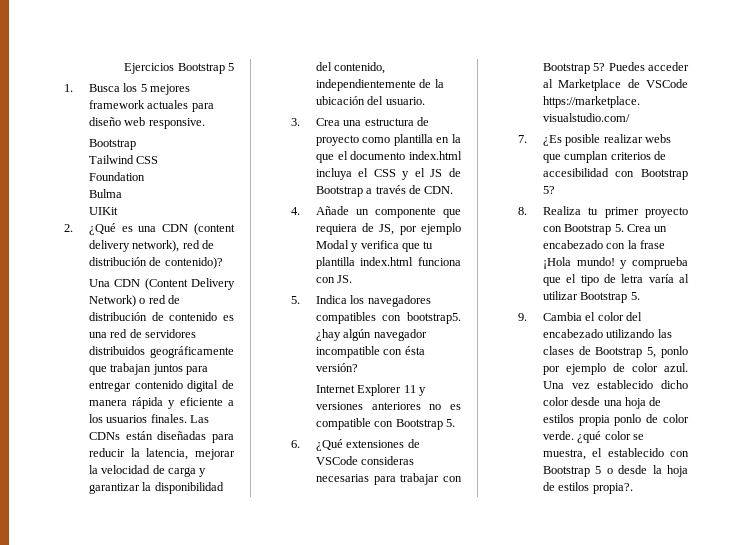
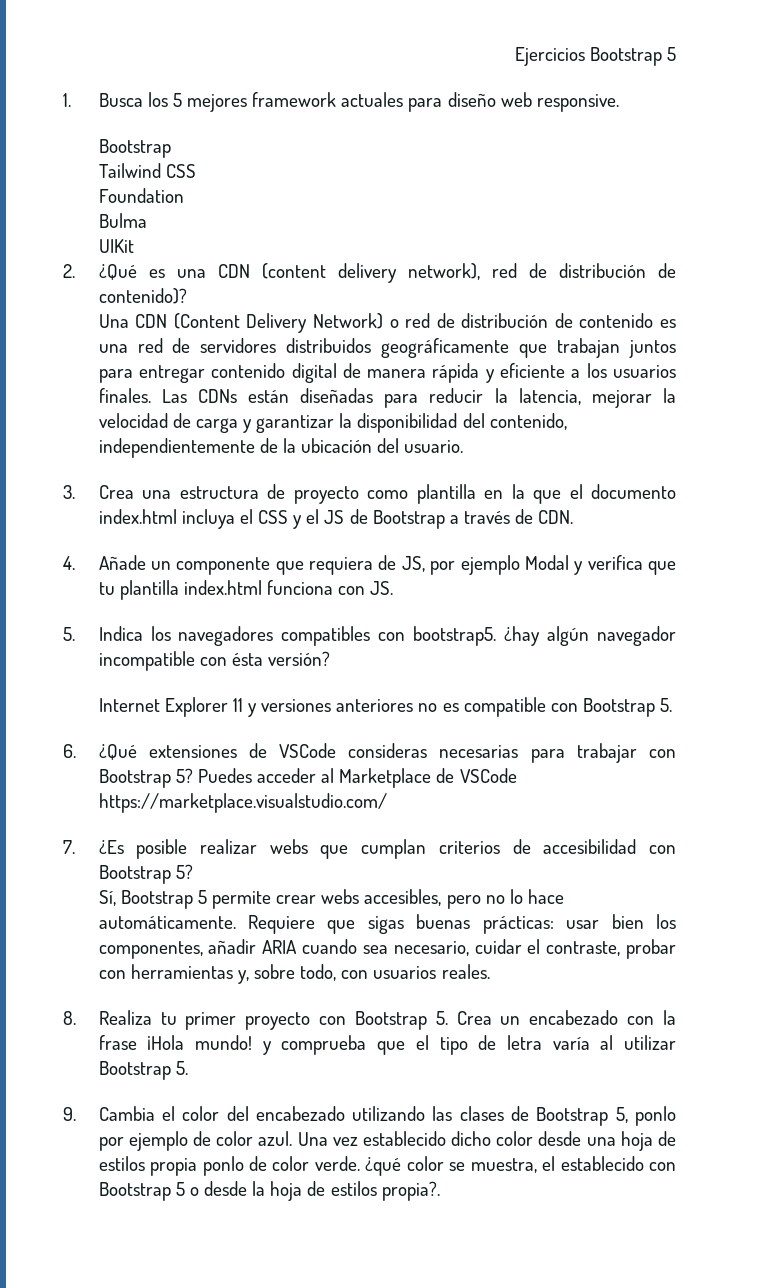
+ Sí, Bootstrap 5 permite crear webs accesibles, pero no lo hace automáticamente. Requiere que sigas buenas prácticas: usar bien los componentes, añadir ARIA cuando sea necesario, cuidar el contraste, probar con herramientas y, sobre todo, con usuarios reales.

